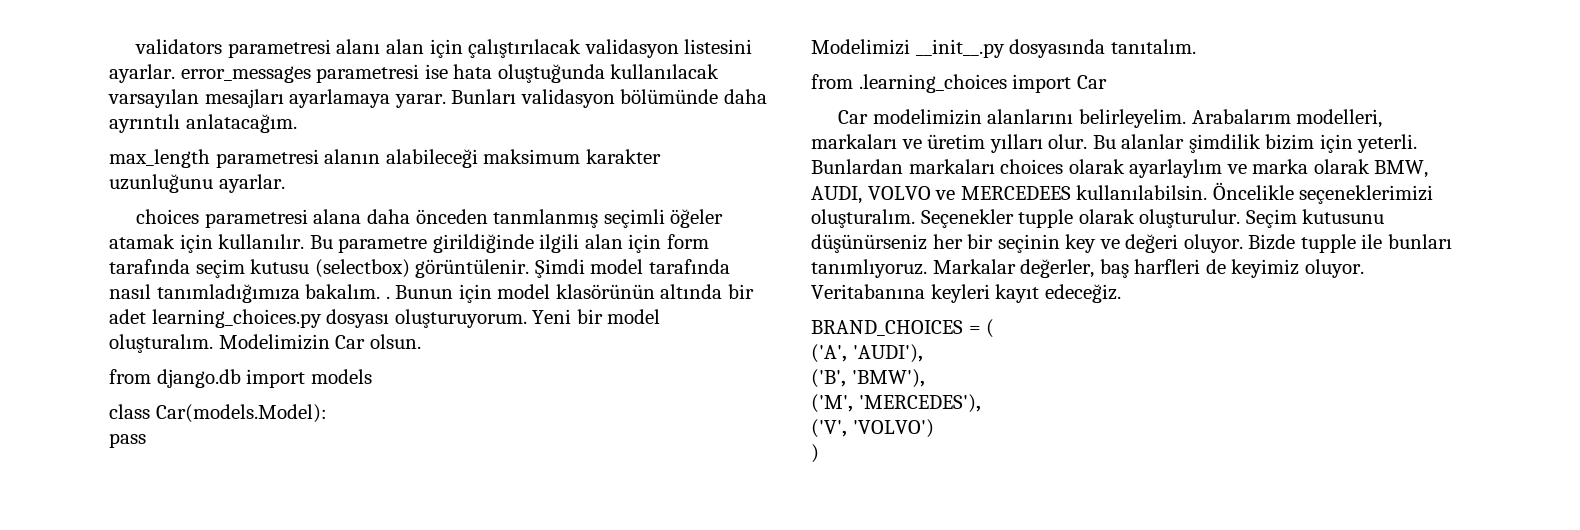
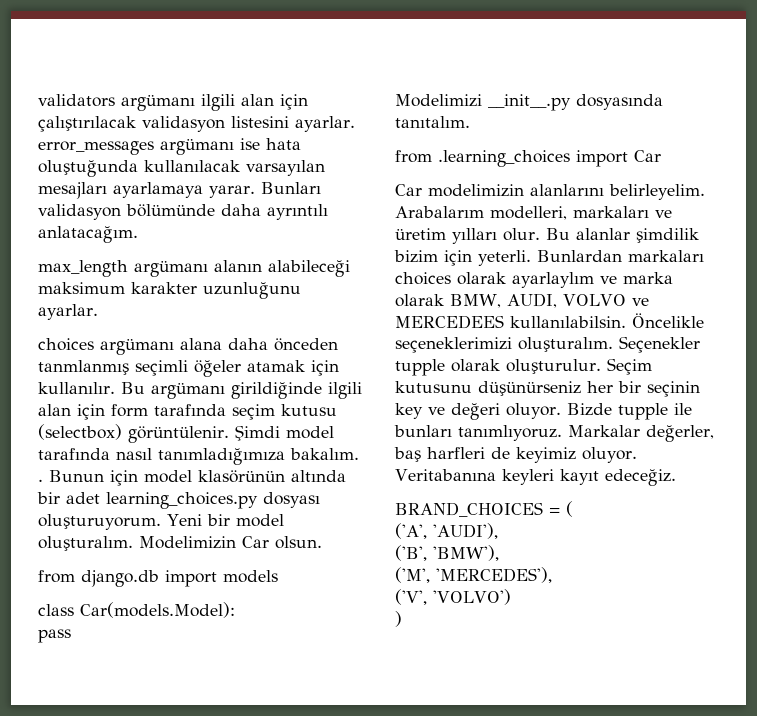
- validators parametresi alanı alan için çalıştırılacak validasyon listesini ayarlar. error_messages parametresi ise hata oluştuğunda kullanılacak varsayılan mesajları ayarlamaya yarar.
+ validators argümanı ilgili alan için çalıştırılacak validasyon listesini ayarlar. error_messages argümanı ise hata oluştuğunda kullanılacak varsayılan mesajları ayarlamaya yarar.
- max_length parametresi alanın alabileceği maksimum karakter uzunluğunu ayarlar.
+ max_length argümanı alanın alabileceği maksimum karakter uzunluğunu ayarlar.
- choices parametresi alana daha önceden tanmlanmış seçimli öğeler atamak için kullanılır.
+ choices argümanı alana daha önceden tanmlanmış seçimli öğeler atamak için kullanılır.
- Bu parametre girildiğinde ilgili alan için form tarafında seçim kutusu (selectbox) görüntülenir.
+ Bu argümanı girildiğinde ilgili alan için form tarafında seçim kutusu (selectbox) görüntülenir.

